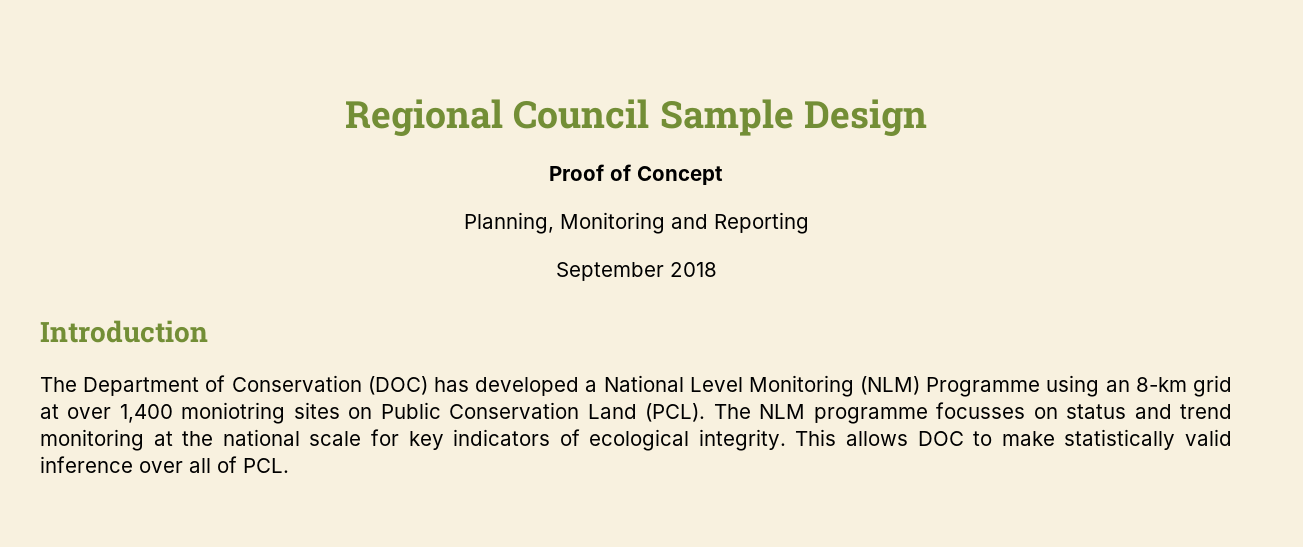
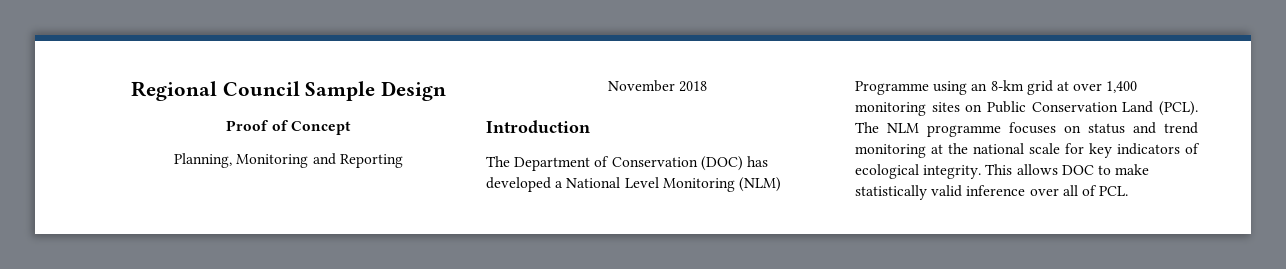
- September 2018
+ November 2018
- The Department of Conservation (DOC) has developed a National Level Monitoring (NLM) Programme using an 8-km grid at over 1,400 moniotring sites on Public Conservation Land (PCL).
+ The Department of Conservation (DOC) has developed a National Level Monitoring (NLM) Programme using an 8-km grid at over 1,400 monitoring sites on Public Conservation Land (PCL).
- The NLM programme focusses on status and trend monitoring at the national scale for key indicators of ecological integrity.
+ The NLM programme focuses on status and trend monitoring at the national scale for key indicators of ecological integrity.

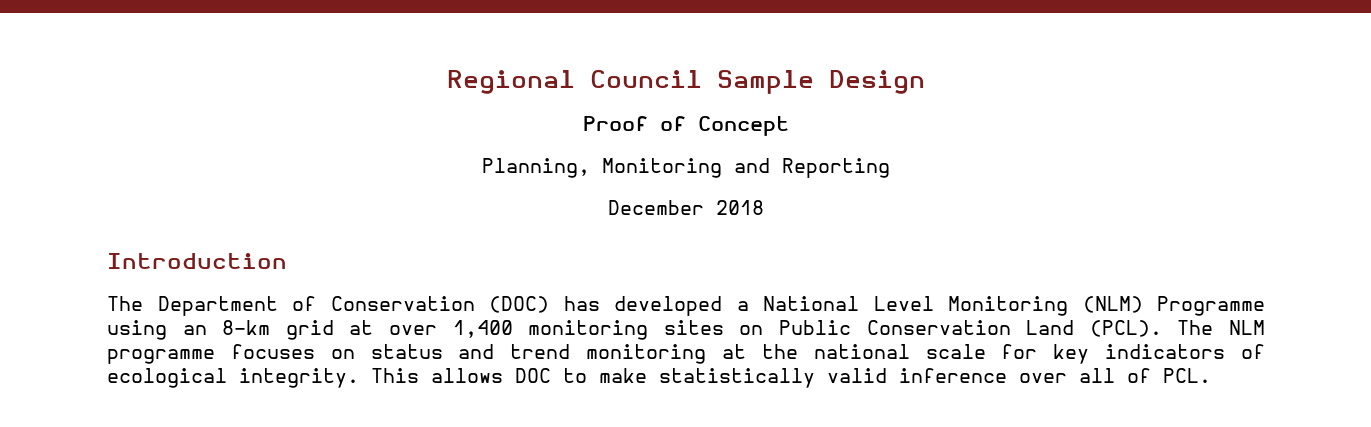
- November 2018
+ December 2018

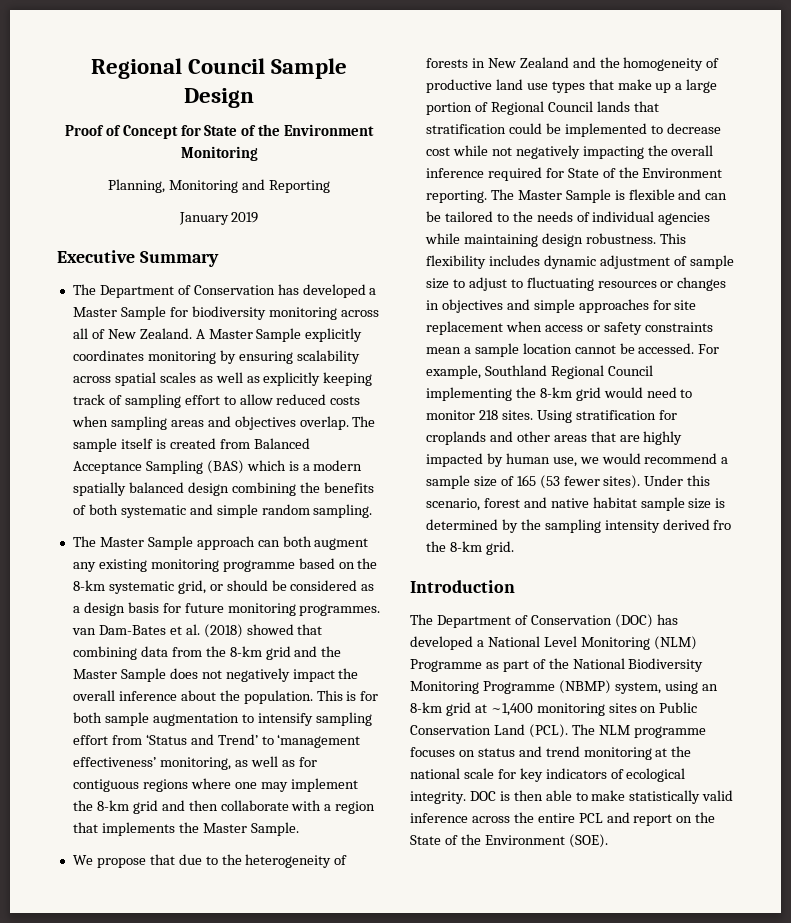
- Proof of Concept
+ Proof of Concept for State of the Environment Monitoring
  Planning, Monitoring and Reporting
- December 2018
+ January 2019
+ Executive Summary
+ The Department of Conservation has developed a Master Sample for biodiversity monitoring across all of New Zealand. A Master Sample explicitly coordinates monitoring by ensuring scalability across spatial scales as well as explicitly keeping track of sampling effort to allow reduced costs when sampling areas and objectives overlap. The sample itself is created from Balanced Acceptance Sampling (BAS) which is a modern spatially balanced design combining the benefits of both systematic and simple random sampling.
+ The Master Sample approach can both augment any existing monitoring programme based on the 8-km systematic grid, or should be considered as a design basis for future monitoring programmes. van Dam-Bates et al. (2018) showed that combining data from the 8-km grid and the Master Sample does not negatively impact the overall inference about the population. This is for both sample augmentation to intensify sampling effort from ‘Status and Trend’ to ‘management effectiveness’ monitoring, as well as for contiguous regions where one may implement the 8-km grid and then collaborate with a region that implements the Master Sample.
+ We propose that due to the heterogeneity of forests in New Zealand and the homogeneity of productive land use types that make up a large portion of Regional Council lands that stratification could be implemented to decrease cost while not negatively impacting the overall inference required for State of the Environment reporting. The Master Sample is flexible and can be tailored to the needs of individual agencies while maintaining design robustness. This flexibility includes dynamic adjustment of sample size to adjust to fluctuating resources or changes in objectives and simple approaches for site replacement when access or safety constraints mean a sample location cannot be accessed. For example, Southland Regional Council implementing the 8-km grid would need to monitor 218 sites. Using stratification for croplands and other areas that are highly impacted by human use, we would recommend a sample size of 165 (53 fewer sites). Under this scenario, forest and native habitat sample size is determined by the sampling intensity derived fro the 8-km grid.
- The Department of Conservation (DOC) has developed a National Level Monitoring (NLM) Programme using an 8-km grid at over 1,400 monitoring sites on Public Conservation Land (PCL).
+ The Department of Conservation (DOC) has developed a National Level Monitoring (NLM) Programme as part of the National Biodiversity Monitoring Programme (NBMP) system, using an 8-km grid at ~1,400 monitoring sites on Public Conservation Land (PCL).
- This allows DOC to make statistically valid inference over all of PCL.
+ DOC is then able to make statistically valid inference across the entire PCL and report on the State of the Environment (SOE).

